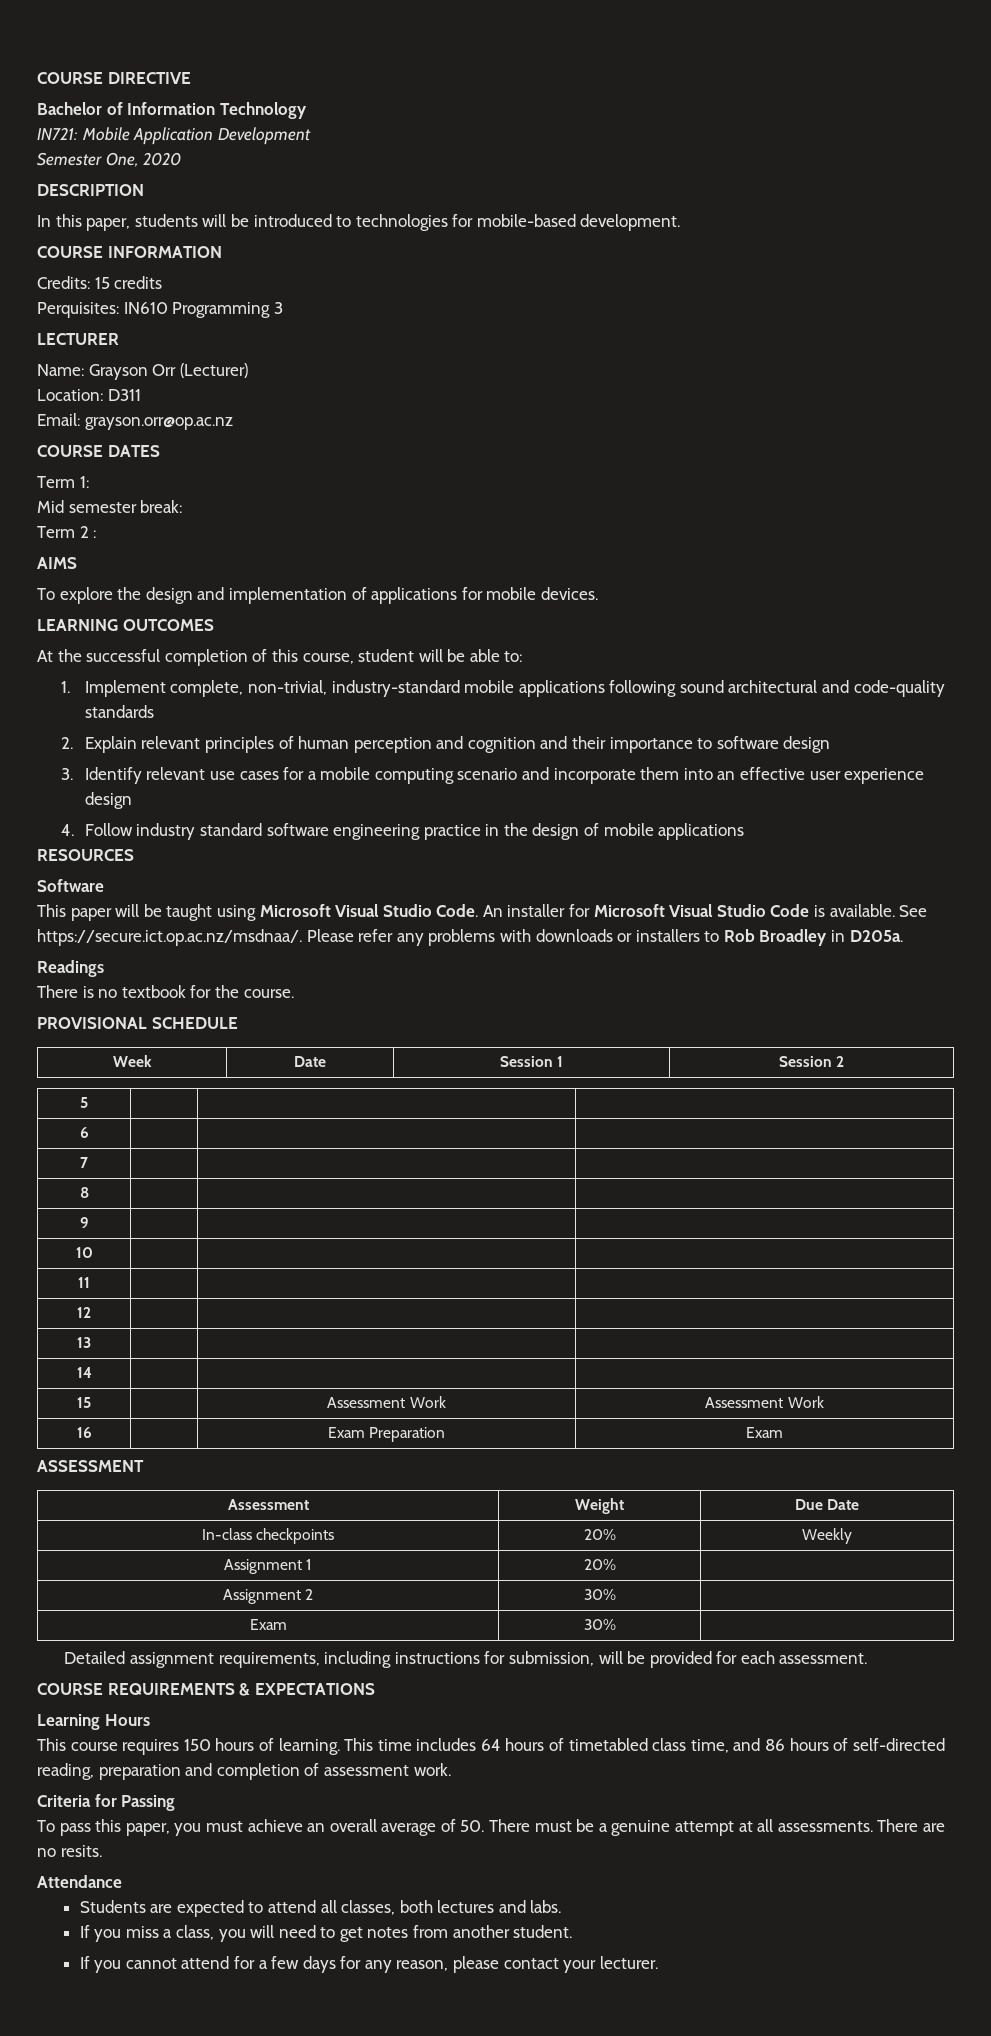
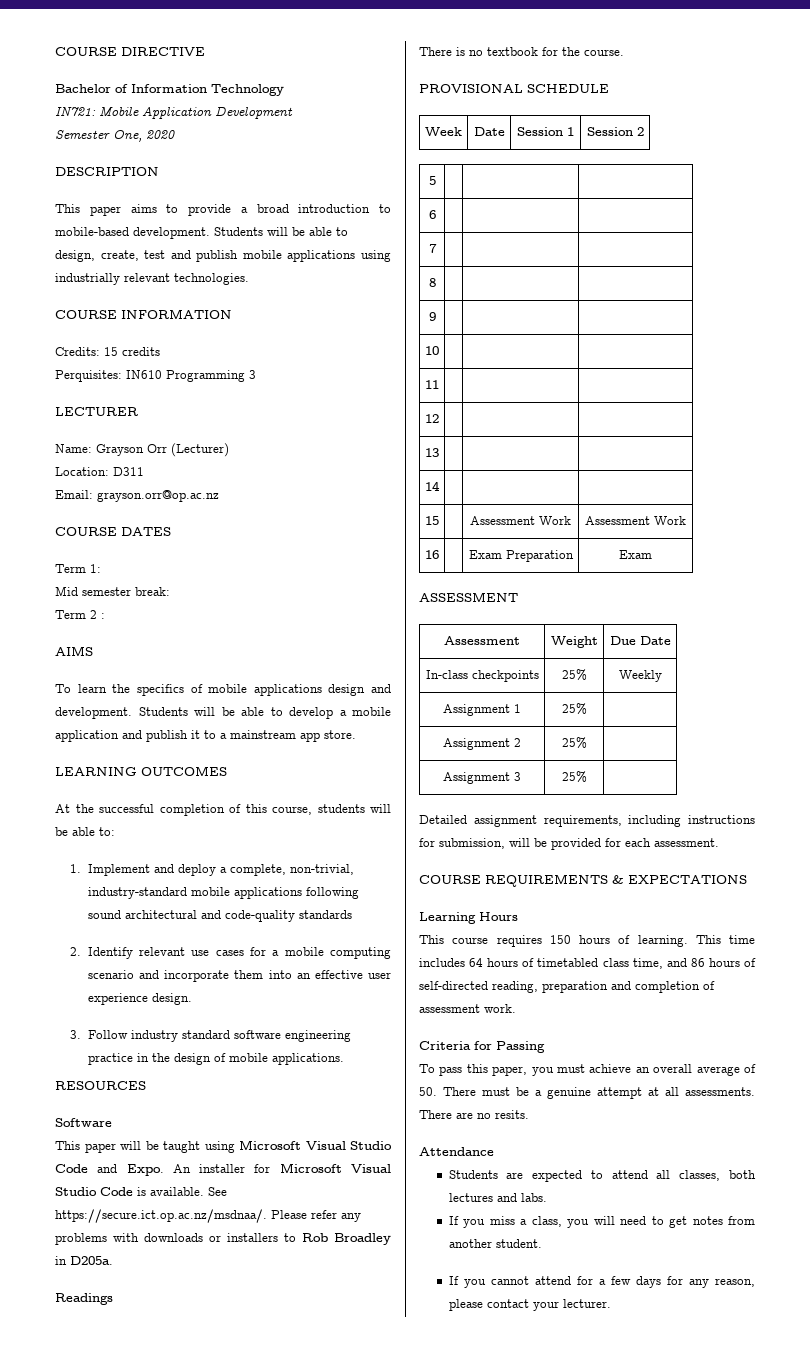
- In this paper, students will be introduced to technologies for mobile-based development.
+ This paper aims to provide a broad introduction to mobile-based development. Students will be able to design, create, test and publish mobile applications using industrially relevant technologies.
- To explore the design and implementation of applications for mobile devices.
+ To learn the specifics of mobile applications design and development. Students will be able to develop a mobile application and publish it to a mainstream app store.
- At the successful completion of this course, student will be able to:
+ At the successful completion of this course, students will be able to:
- 1. Implement complete, non-trivial, industry-standard mobile applications following sound architectural and code-quality standards
+ 1. Implement and deploy a complete, non-trivial, industry-standard mobile applications following sound architectural and code-quality standards
- 2. Explain relevant principles of human perception and cognition and their importance to software design
- 3. Identify relevant use cases for a mobile computing scenario and incorporate them into an effective user experience design
- 4. Follow industry standard software engineering practice in the design of mobile applications
+ 2. Identify relevant use cases for a mobile computing scenario and incorporate them into an effective user experience design.
+ 3. Follow industry standard software engineering practice in the design of mobile applications.
- This paper will be taught using Microsoft Visual Studio Code.
+ This paper will be taught using Microsoft Visual Studio Code and Expo.
- In-class checkpoints | 20% | Weekly
+ In-class checkpoints | 25% | Weekly
- Assignment 1 | 20% |
+ Assignment 1 | 25% |
- Assignment 2 | 30% |
- Exam | 30% |
+ Assignment 2 | 25% |
+ Assignment 3 | 25% |

